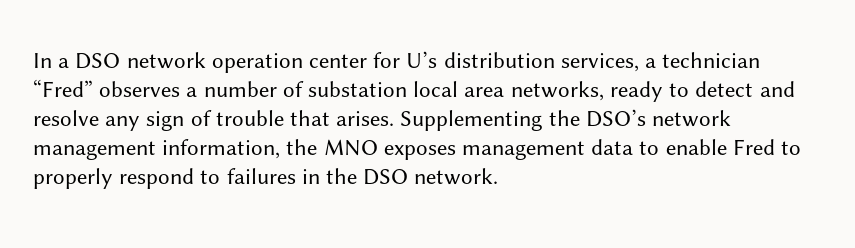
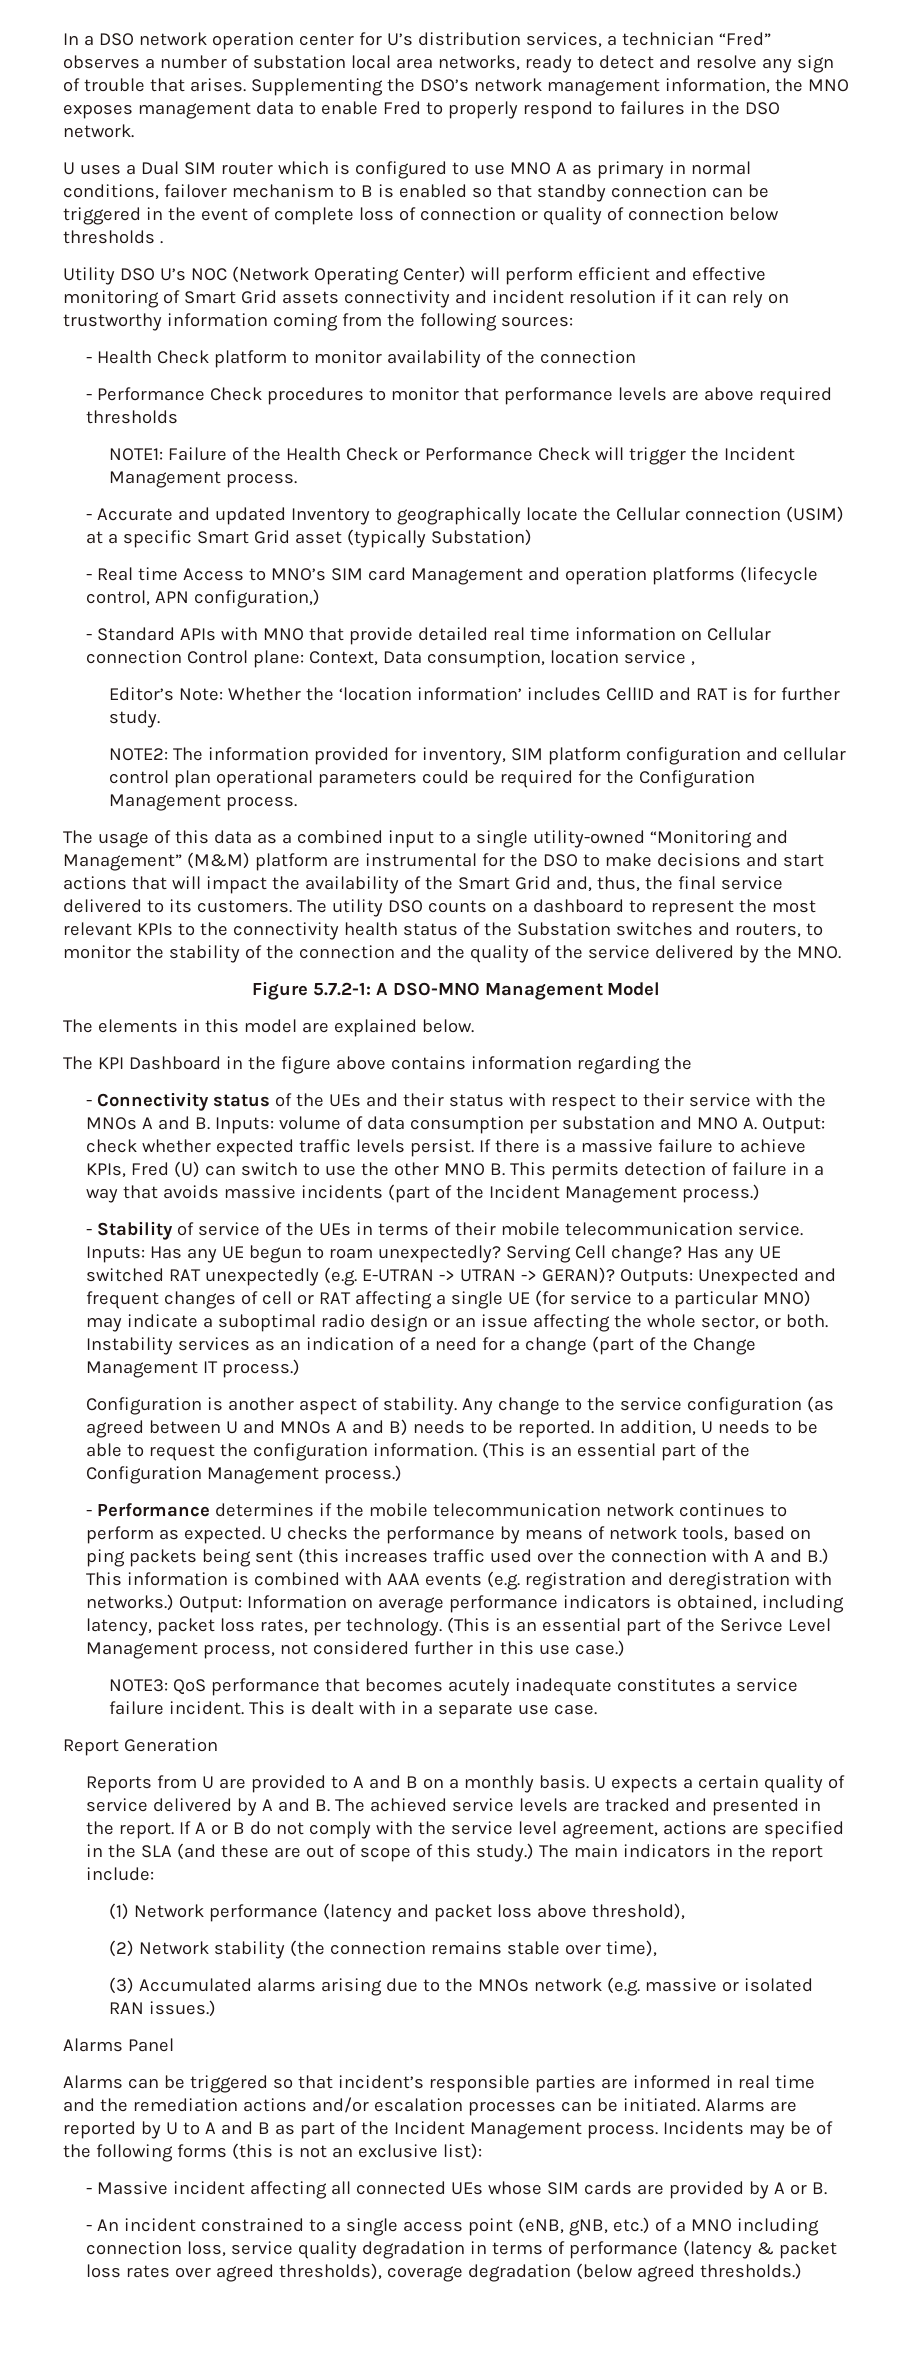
+ U uses a Dual SIM router which is configured to use MNO A as primary in normal conditions, failover mechanism to B is enabled so that standby connection can be triggered in the event of complete loss of connection or quality of connection below thresholds .
+ Utility DSO U’s NOC (Network Operating Center) will perform efficient and effective monitoring of Smart Grid assets connectivity and incident resolution if it can rely on trustworthy information coming from the following sources:
+ - Health Check platform to monitor availability of the connection
+ - Performance Check procedures to monitor that performance levels are above required thresholds
+ NOTE1: Failure of the Health Check or Performance Check will trigger the Incident Management process.
+ - Accurate and updated Inventory to geographically locate the Cellular connection (USIM) at a specific Smart Grid asset (typically Substation)
+ - Real time Access to MNO’s SIM card Management and operation platforms (lifecycle control, APN configuration,)
+ - Standard APIs with MNO that provide detailed real time information on Cellular connection Control plane: Context, Data consumption, location service ,
+ Editor’s Note: Whether the ‘location information’ includes CellID and RAT is for further study.
+ NOTE2: The information provided for inventory, SIM platform configuration and cellular control plan operational parameters could be required for the Configuration Management process.
+ The usage of this data as a combined input to a single utility-owned “Monitoring and Management” (M&M) platform are instrumental for the DSO to make decisions and start actions that will impact the availability of the Smart Grid and, thus, the final service delivered to its customers. The utility DSO counts on a dashboard to represent the most relevant KPIs to the connectivity health status of the Substation switches and routers, to monitor the stability of the connection and the quality of the service delivered by the MNO.
+ Figure 5.7.2-1: A DSO-MNO Management Model
+ The elements in this model are explained below.
+ The KPI Dashboard in the figure above contains information regarding the
+ - Connectivity status of the UEs and their status with respect to their service with the MNOs A and B. Inputs: volume of data consumption per substation and MNO A. Output: check whether expected traffic levels persist. If there is a massive failure to achieve KPIs, Fred (U) can switch to use the other MNO B. This permits detection of failure in a way that avoids massive incidents (part of the Incident Management process.)
+ - Stability of service of the UEs in terms of their mobile telecommunication service. Inputs: Has any UE begun to roam unexpectedly? Serving Cell change? Has any UE switched RAT unexpectedly (e.g. E-UTRAN -> UTRAN -> GERAN)? Outputs: Unexpected and frequent changes of cell or RAT affecting a single UE (for service to a particular MNO) may indicate a suboptimal radio design or an issue affecting the whole sector, or both. Instability services as an indication of a need for a change (part of the Change Management IT process.)
+ Configuration is another aspect of stability. Any change to the service configuration (as agreed between U and MNOs A and B) needs to be reported. In addition, U needs to be able to request the configuration information. (This is an essential part of the Configuration Management process.)
+ - Performance determines if the mobile telecommunication network continues to perform as expected. U checks the performance by means of network tools, based on ping packets being sent (this increases traffic used over the connection with A and B.) This information is combined with AAA events (e.g. registration and deregistration with networks.) Output: Information on average performance indicators is obtained, including latency, packet loss rates, per technology. (This is an essential part of the Serivce Level Management process, not considered further in this use case.)
+ NOTE3: QoS performance that becomes acutely inadequate constitutes a service failure incident. This is dealt with in a separate use case.
+ Report Generation
+ Reports from U are provided to A and B on a monthly basis. U expects a certain quality of service delivered by A and B. The achieved service levels are tracked and presented in the report. If A or B do not comply with the service level agreement, actions are specified in the SLA (and these are out of scope of this study.) The main indicators in the report include:
+ (1) Network performance (latency and packet loss above threshold),
+ (2) Network stability (the connection remains stable over time),
+ (3) Accumulated alarms arising due to the MNOs network (e.g. massive or isolated RAN issues.)
+ Alarms Panel
+ Alarms can be triggered so that incident’s responsible parties are informed in real time and the remediation actions and/or escalation processes can be initiated. Alarms are reported by U to A and B as part of the Incident Management process. Incidents may be of the following forms (this is not an exclusive list):
+ - Massive incident affecting all connected UEs whose SIM cards are provided by A or B.
+ - An incident constrained to a single access point (eNB, gNB, etc.) of a MNO including connection loss, service quality degradation in terms of performance (latency & packet loss rates over agreed thresholds), coverage degradation (below agreed thresholds.)

